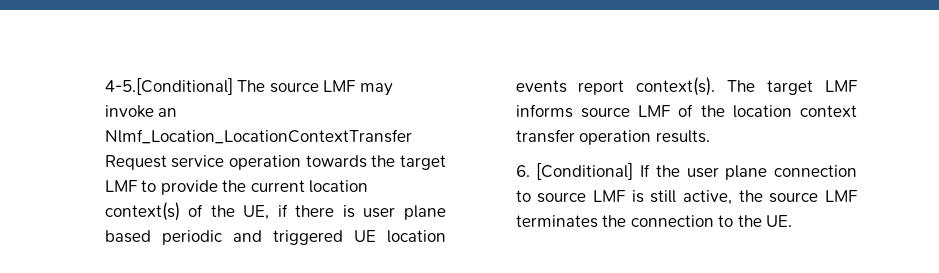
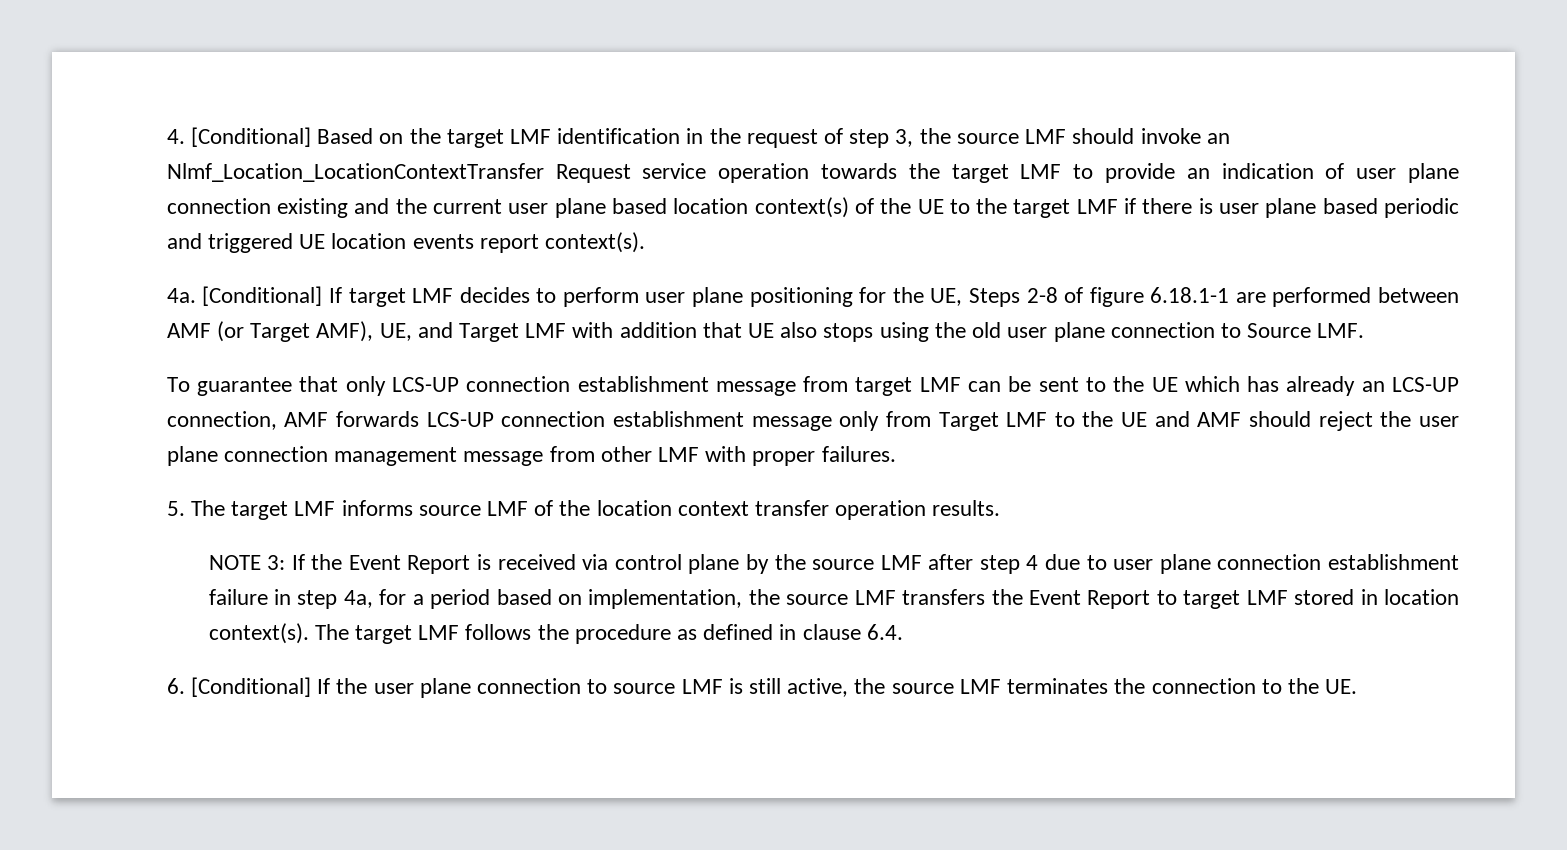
- 4-5.[Conditional] The source LMF may invoke an Nlmf_Location_LocationContextTransfer Request service operation towards the target LMF to provide the current location context(s) of the UE, if there is user plane based periodic and triggered UE location events report context(s). The target LMF informs source LMF of the location context transfer operation results.
+ 4. [Conditional] Based on the target LMF identification in the request of step 3, the source LMF should invoke an Nlmf_Location_LocationContextTransfer Request service operation towards the target LMF to provide an indication of user plane connection existing and the current user plane based location context(s) of the UE to the target LMF if there is user plane based periodic and triggered UE location events report context(s).
+ 4a. [Conditional] If target LMF decides to perform user plane positioning for the UE, Steps 2-8 of figure 6.18.1-1 are performed between AMF (or Target AMF), UE, and Target LMF with addition that UE also stops using the old user plane connection to Source LMF.
+ To guarantee that only LCS-UP connection establishment message from target LMF can be sent to the UE which has already an LCS-UP connection, AMF forwards LCS-UP connection establishment message only from Target LMF to the UE and AMF should reject the user plane connection management message from other LMF with proper failures.
+ 5. The target LMF informs source LMF of the location context transfer operation results.
+ NOTE 3: If the Event Report is received via control plane by the source LMF after step 4 due to user plane connection establishment failure in step 4a, for a period based on implementation, the source LMF transfers the Event Report to target LMF stored in location context(s). The target LMF follows the procedure as defined in clause 6.4.

